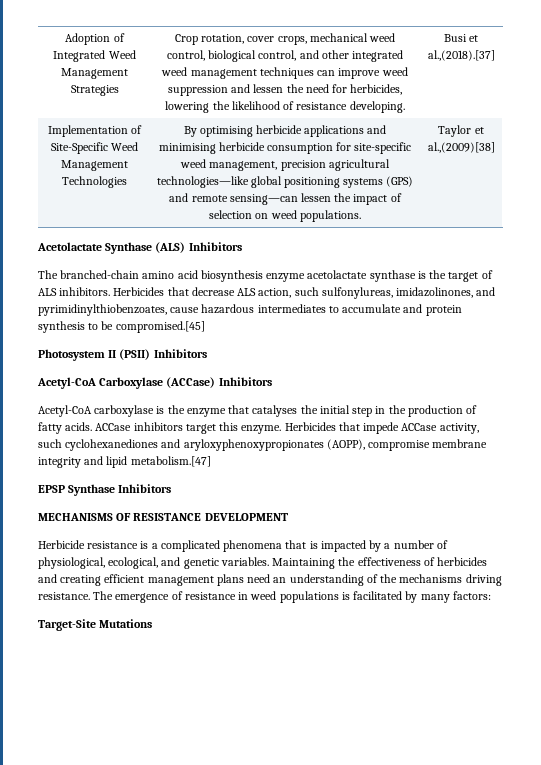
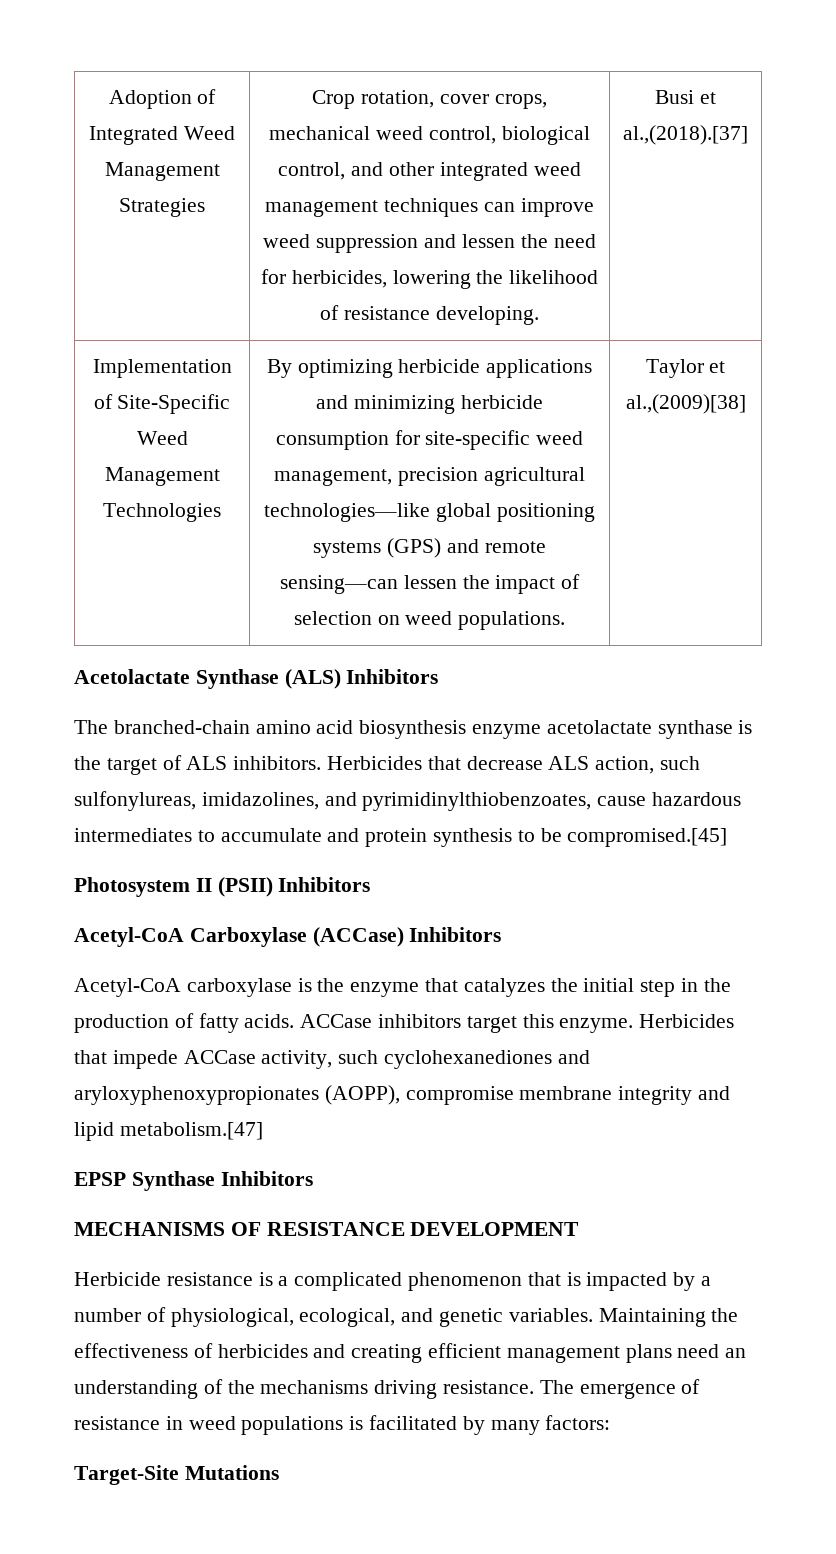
- Implementation of Site-Specific Weed Management Technologies | By optimising herbicide applications and minimising herbicide consumption for site-specific weed management, precision agricultural technologies—like global positioning systems (GPS) and remote sensing—can lessen the impact of selection on weed populations. | Taylor et al.,(2009)[38]
+ Implementation of Site-Specific Weed Management Technologies | By optimizing herbicide applications and minimizing herbicide consumption for site-specific weed management, precision agricultural technologies—like global positioning systems (GPS) and remote sensing—can lessen the impact of selection on weed populations. | Taylor et al.,(2009)[38]
- Herbicides that decrease ALS action, such sulfonylureas, imidazolinones, and pyrimidinylthiobenzoates, cause hazardous intermediates to accumulate and protein synthesis to be compromised.[45]
+ Herbicides that decrease ALS action, such sulfonylureas, imidazolines, and pyrimidinylthiobenzoates, cause hazardous intermediates to accumulate and protein synthesis to be compromised.[45]
- Acetyl-CoA carboxylase is the enzyme that catalyses the initial step in the production of fatty acids.
+ Acetyl-CoA carboxylase is the enzyme that catalyzes the initial step in the production of fatty acids.
- Herbicide resistance is a complicated phenomena that is impacted by a number of physiological, ecological, and genetic variables.
+ Herbicide resistance is a complicated phenomenon that is impacted by a number of physiological, ecological, and genetic variables.

